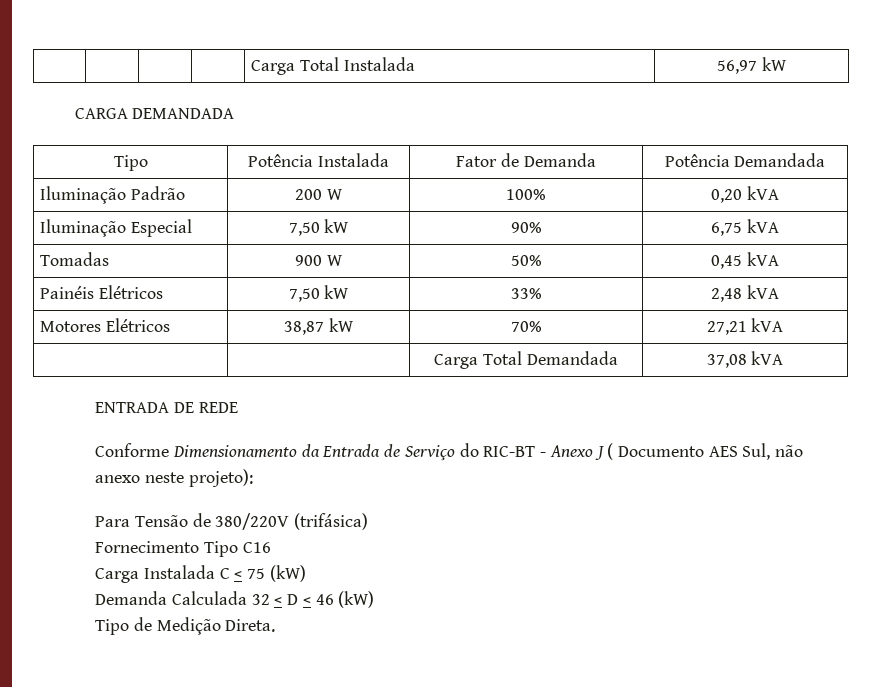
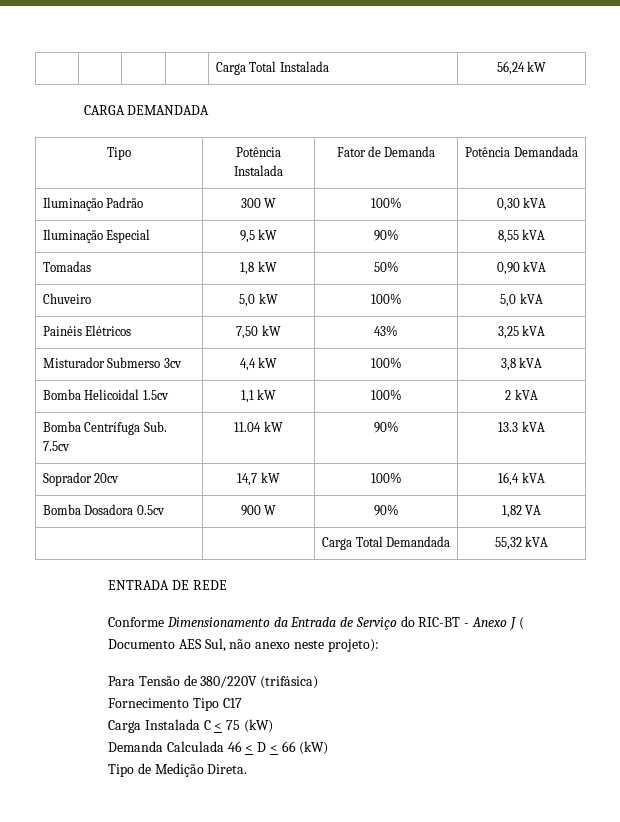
- | | | | Carga Total Instalada | 56,97 kW
+ | | | | Carga Total Instalada | 56,24 kW
- Iluminação Padrão | 200 W | 100% | 0,20 kVA
+ Iluminação Padrão | 300 W | 100% | 0,30 kVA
- Iluminação Especial | 7,50 kW | 90% | 6,75 kVA
+ Iluminação Especial | 9,5 kW | 90% | 8,55 kVA
- Tomadas | 900 W | 50% | 0,45 kVA
+ Tomadas | 1,8 kW | 50% | 0,90 kVA
+ Chuveiro | 5,0 kW | 100% | 5,0 kVA
- Painéis Elétricos | 7,50 kW | 33% | 2,48 kVA
- Motores Elétricos | 38,87 kW | 70% | 27,21 kVA
+ Painéis Elétricos | 7,50 kW | 43% | 3,25 kVA
+ Misturador Submerso 3cv | 4,4 kW | 100% | 3,8 kVA
+ Bomba Helicoidal 1.5cv | 1,1 kW | 100% | 2 kVA
+ Bomba Centrífuga Sub. 7.5cv | 11.04 kW | 90% | 13.3 kVA
+ Soprador 20cv | 14,7 kW | 100% | 16,4 kVA
+ Bomba Dosadora 0.5cv | 900 W | 90% | 1,82 VA
- | | Carga Total Demandada | 37,08 kVA
+ | | Carga Total Demandada | 55,32 kVA
- Fornecimento Tipo C16
+ Fornecimento Tipo C17
- Demanda Calculada 32 < D < 46 (kW)
+ Demanda Calculada 46 < D < 66 (kW)

